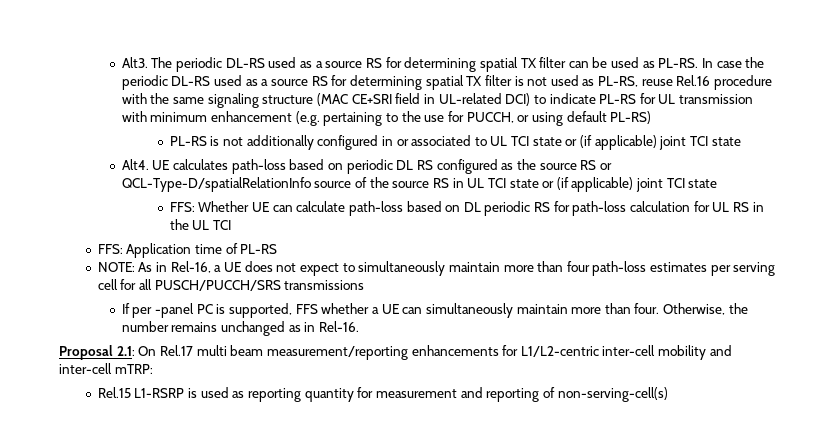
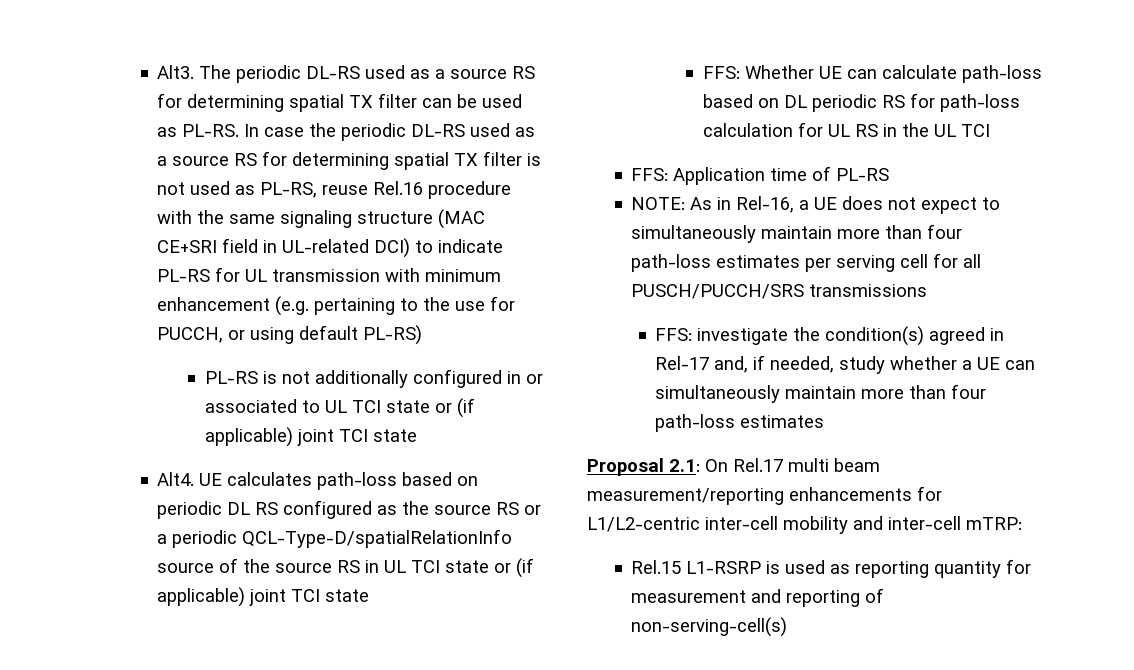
- UE calculates path-loss based on periodic DL RS configured as the source RS or QCL-Type-D/spatialRelationInfo source of the source RS in UL TCI state or (if applicable) joint TCI state
+ UE calculates path-loss based on periodic DL RS configured as the source RS or a periodic QCL-Type-D/spatialRelationInfo source of the source RS in UL TCI state or (if applicable) joint TCI state
- If per -panel PC is supported, FFS whether a UE can simultaneously maintain more than four. Otherwise, the number remains unchanged as in Rel-16.
+ FFS: investigate the condition(s) agreed in Rel-17 and, if needed, study whether a UE can simultaneously maintain more than four path-loss estimates

